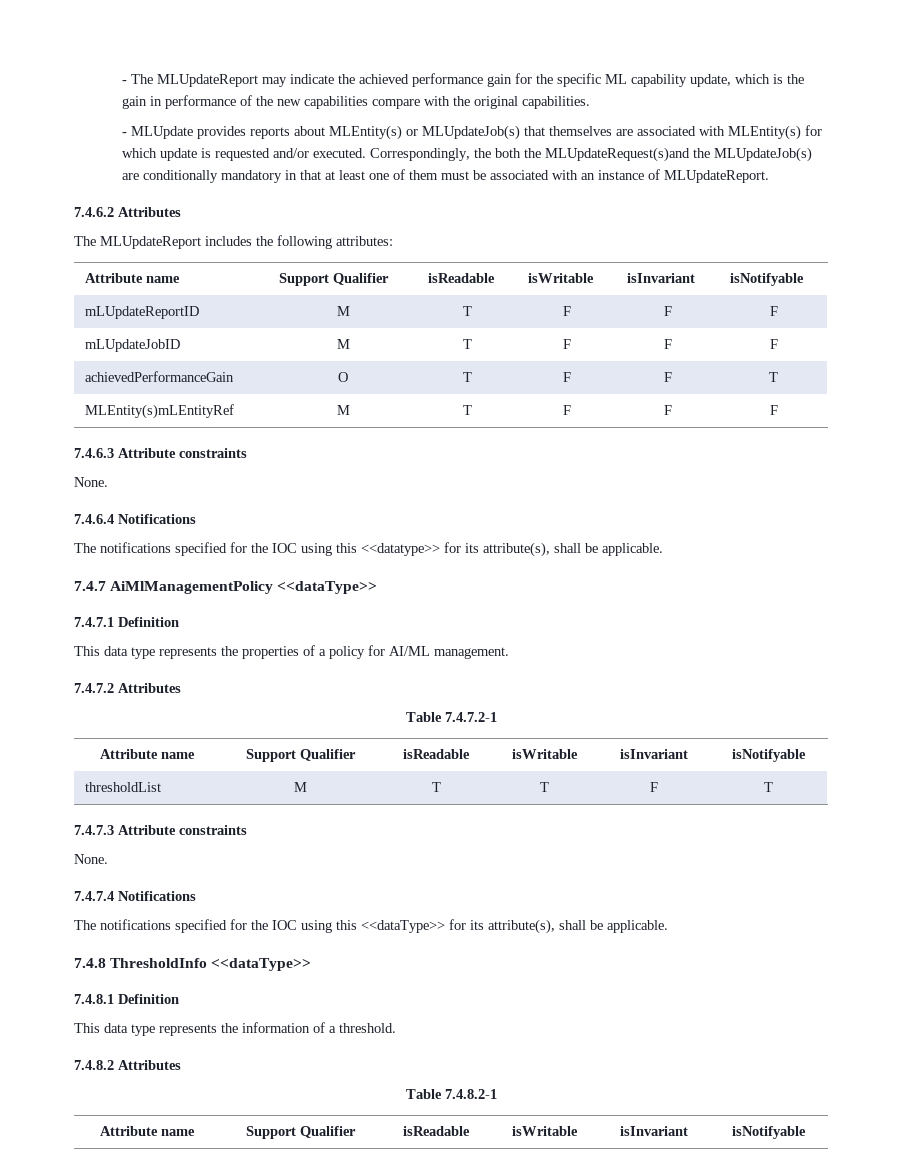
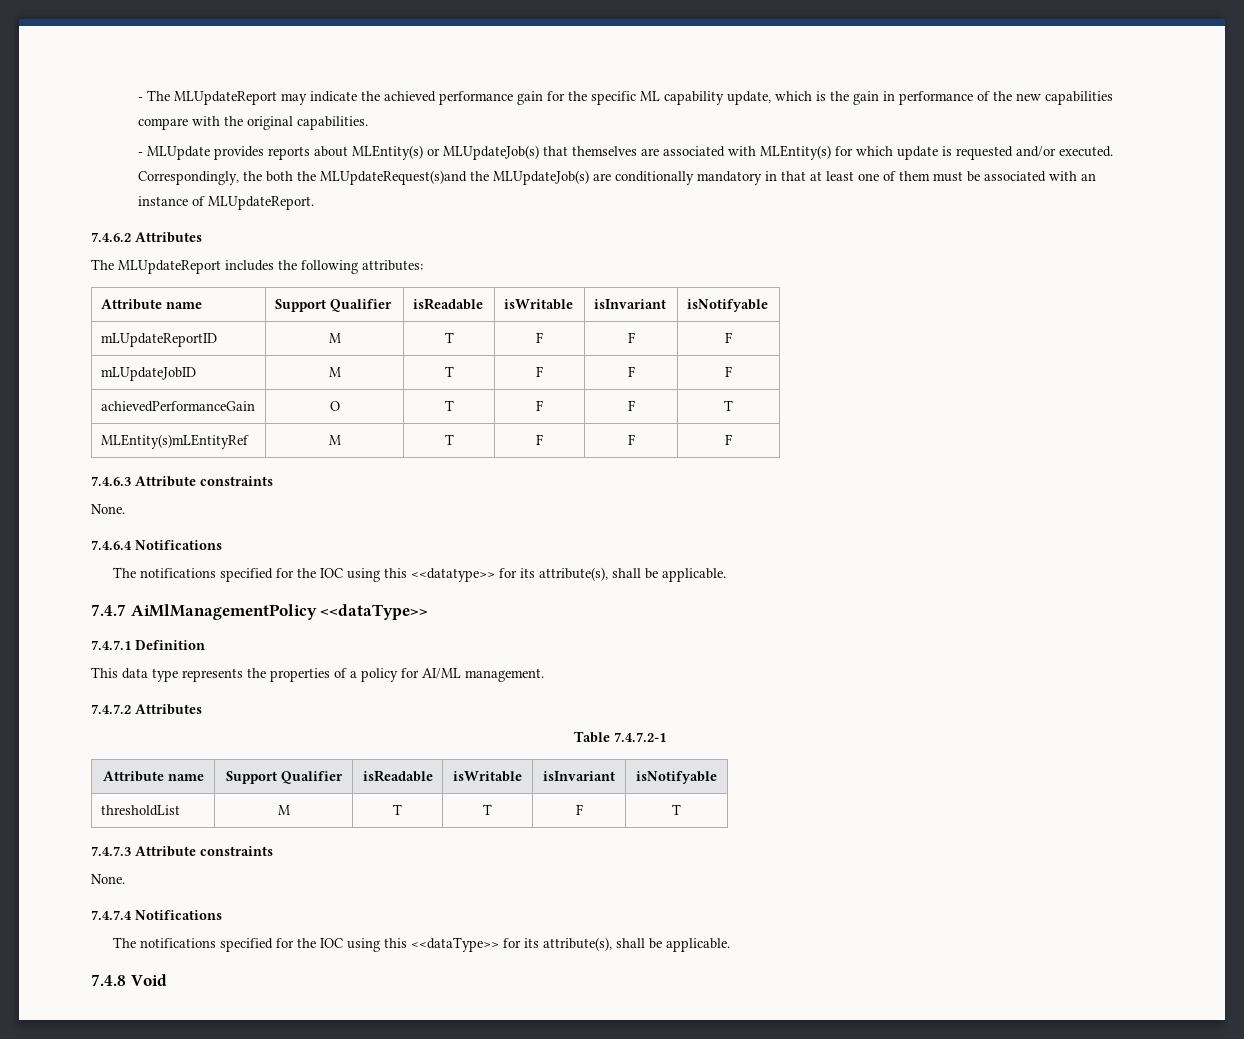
- 7.4.8 ThresholdInfo <<dataType>>
- 7.4.8.1 Definition
- This data type represents the information of a threshold.
- 7.4.8.2 Attributes
- Table 7.4.8.2-1
- Attribute name | Support Qualifier | isReadable | isWritable | isInvariant | isNotifyable
+ 7.4.8 Void

